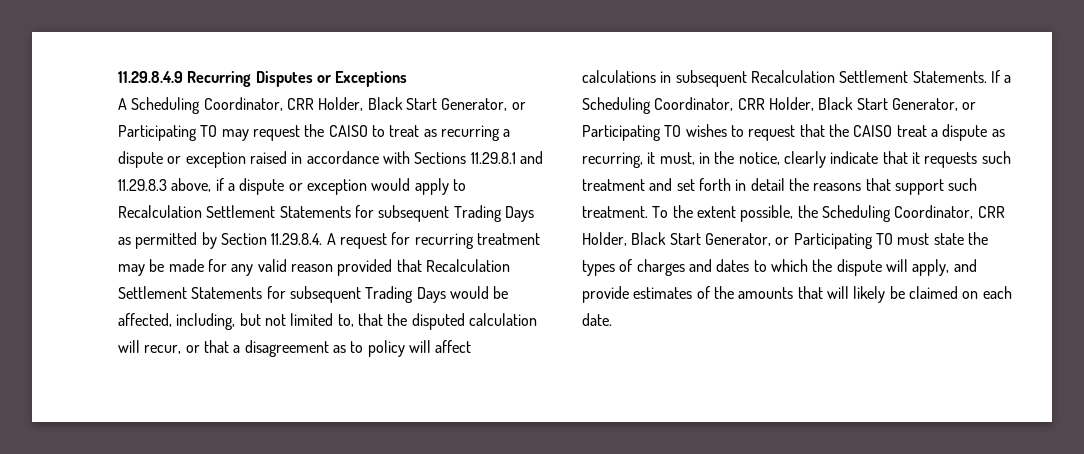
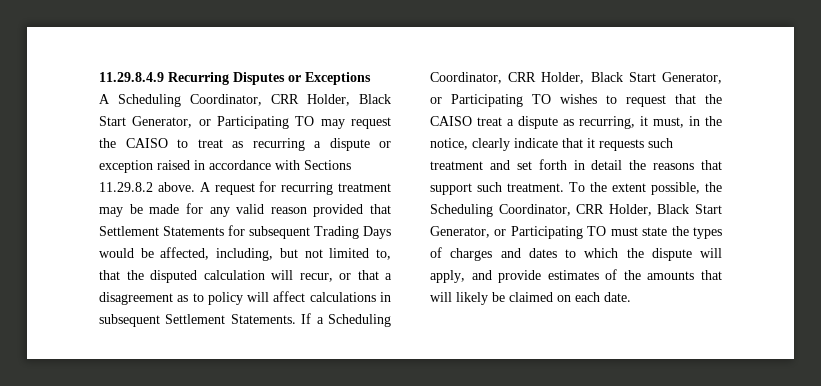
- A Scheduling Coordinator, CRR Holder, Black Start Generator, or Participating TO may request the CAISO to treat as recurring a dispute or exception raised in accordance with Sections 11.29.8.1 and 11.29.8.3 above, if a dispute or exception would apply to Recalculation Settlement Statements for subsequent Trading Days as permitted by Section 11.29.8.4. A request for recurring treatment may be made for any valid reason provided that Recalculation Settlement Statements for subsequent Trading Days would be affected, including, but not limited to, that the disputed calculation will recur, or that a disagreement as to policy will affect calculations in subsequent Recalculation Settlement Statements.
+ A Scheduling Coordinator, CRR Holder, Black Start Generator, or Participating TO may request the CAISO to treat as recurring a dispute or exception raised in accordance with Sections 11.29.8.2 above. A request for recurring treatment may be made for any valid reason provided that Settlement Statements for subsequent Trading Days would be affected, including, but not limited to, that the disputed calculation will recur, or that a disagreement as to policy will affect calculations in subsequent Settlement Statements.

